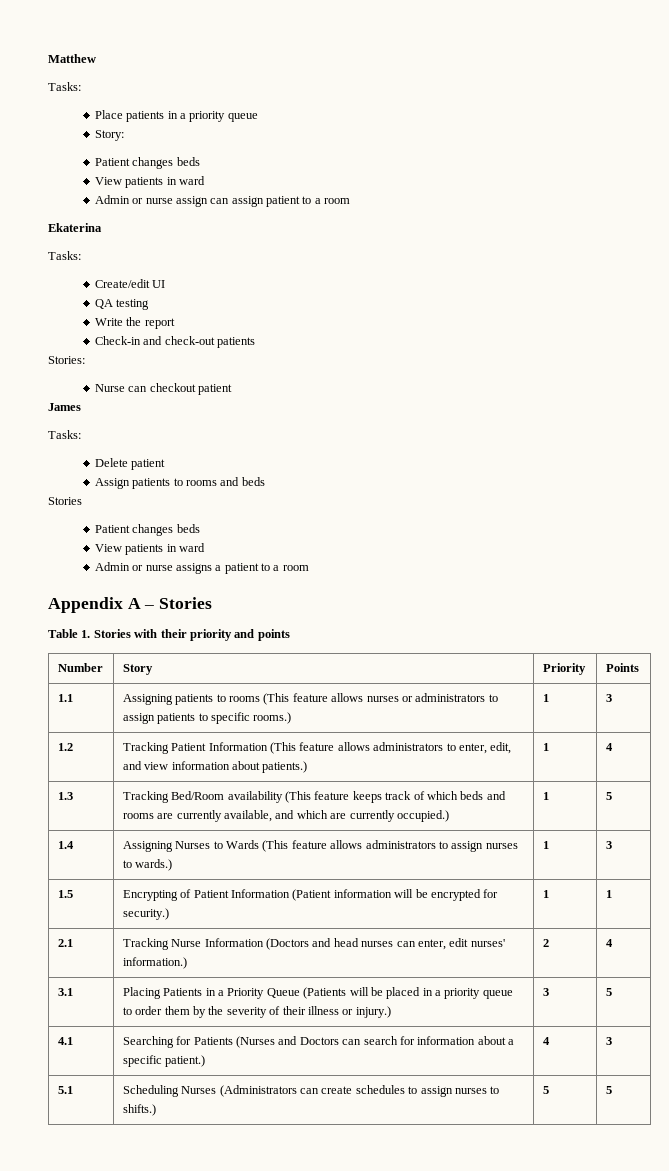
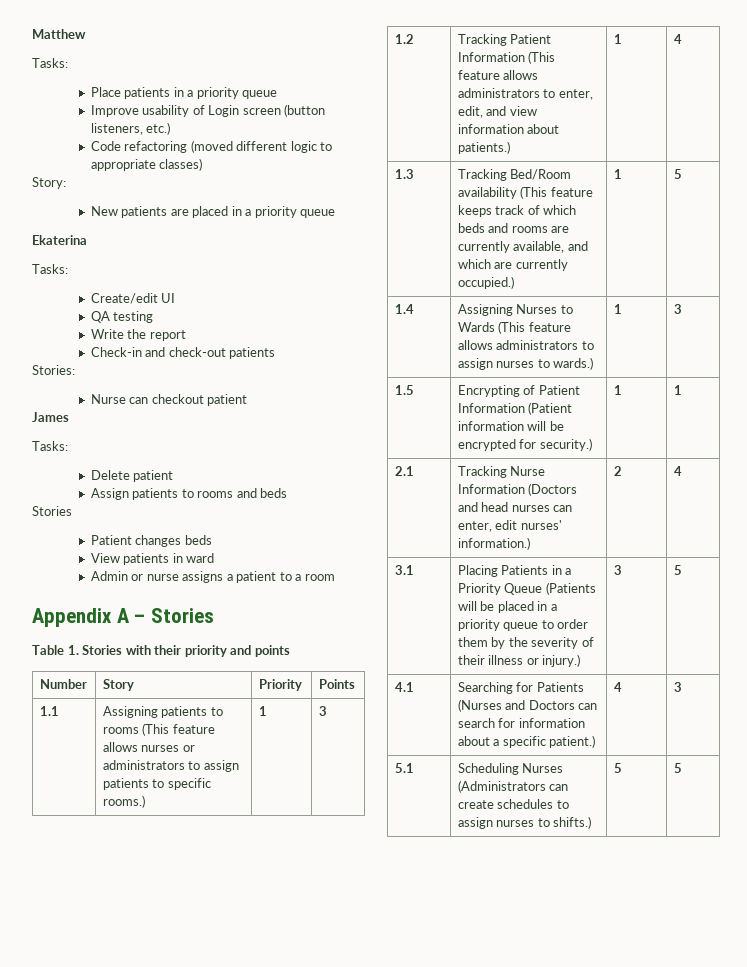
+ Improve usability of Login screen (button listeners, etc.)
+ Code refactoring (moved different logic to appropriate classes)
  Story:
- Patient changes beds
- View patients in ward
- Admin or nurse assign can assign patient to a room
+ New patients are placed in a priority queue

